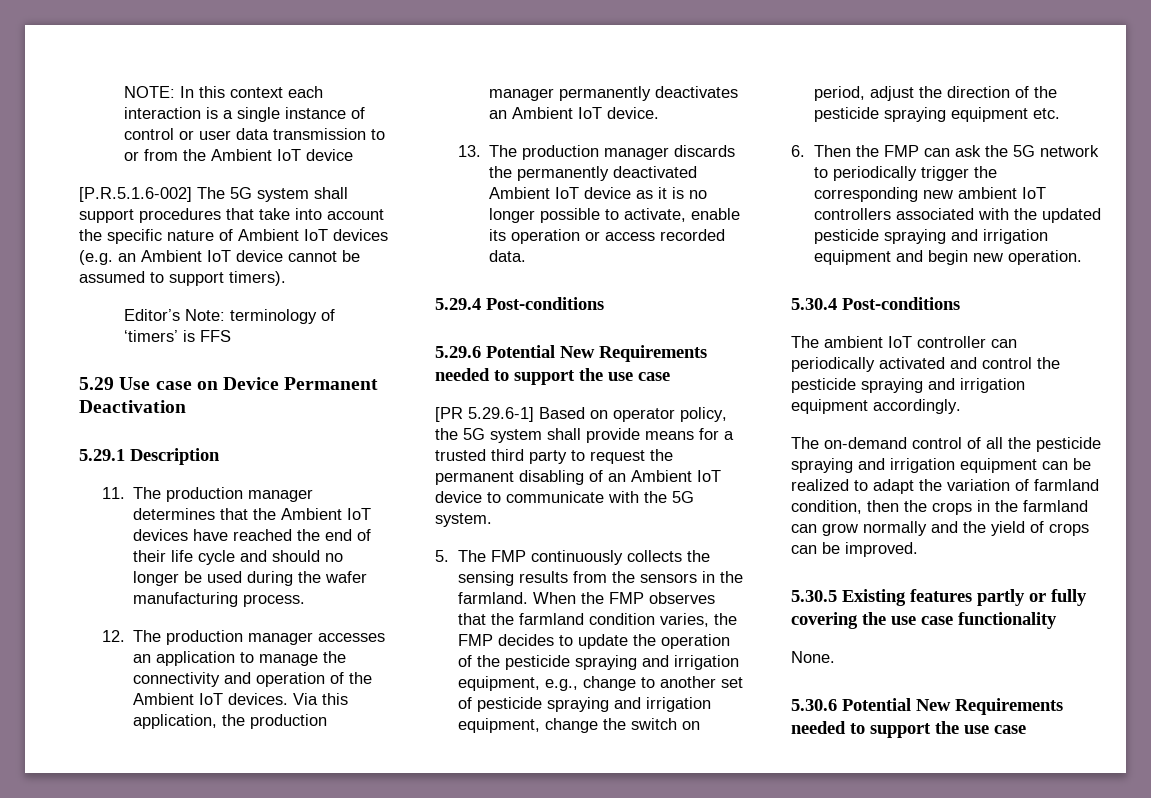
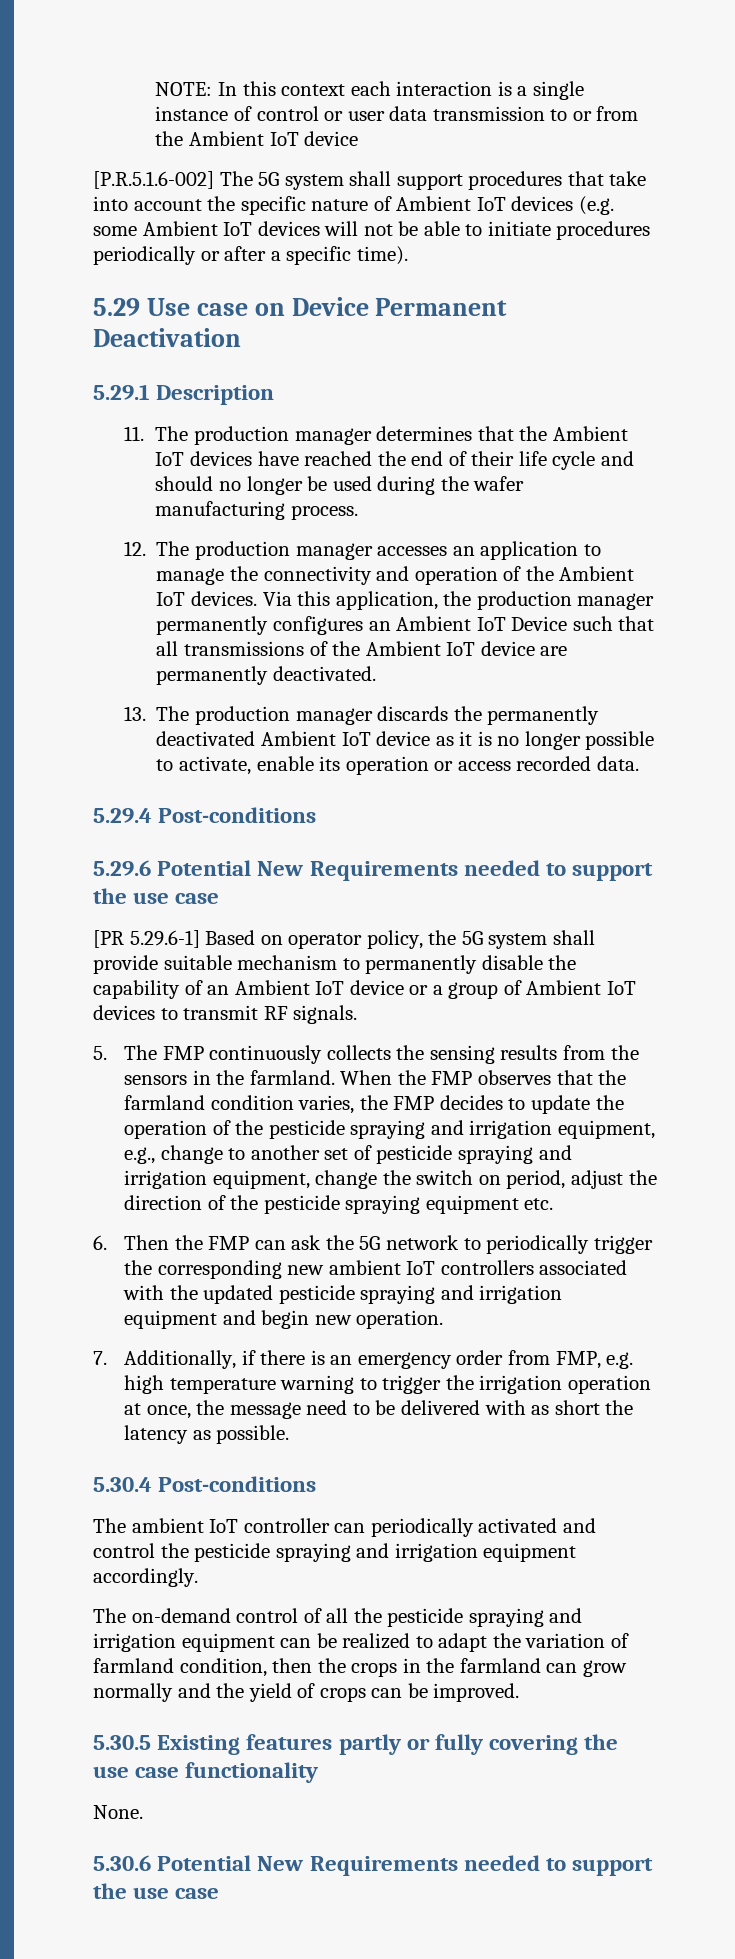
- [P.R.5.1.6-002] The 5G system shall support procedures that take into account the specific nature of Ambient IoT devices (e.g. an Ambient IoT device cannot be assumed to support timers).
- Editor’s Note: terminology of ‘timers’ is FFS
+ [P.R.5.1.6-002] The 5G system shall support procedures that take into account the specific nature of Ambient IoT devices (e.g. some Ambient IoT devices will not be able to initiate procedures periodically or after a specific time).
- Via this application, the production manager permanently deactivates an Ambient IoT device.
+ Via this application, the production manager permanently configures an Ambient IoT Device such that all transmissions of the Ambient IoT device are permanently deactivated.
- [PR 5.29.6-1] Based on operator policy, the 5G system shall provide means for a trusted third party to request the permanent disabling of an Ambient IoT device to communicate with the 5G system.
+ [PR 5.29.6-1] Based on operator policy, the 5G system shall provide suitable mechanism to permanently disable the capability of an Ambient IoT device or a group of Ambient IoT devices to transmit RF signals.
+ 7. Additionally, if there is an emergency order from FMP, e.g. high temperature warning to trigger the irrigation operation at once, the message need to be delivered with as short the latency as possible.

